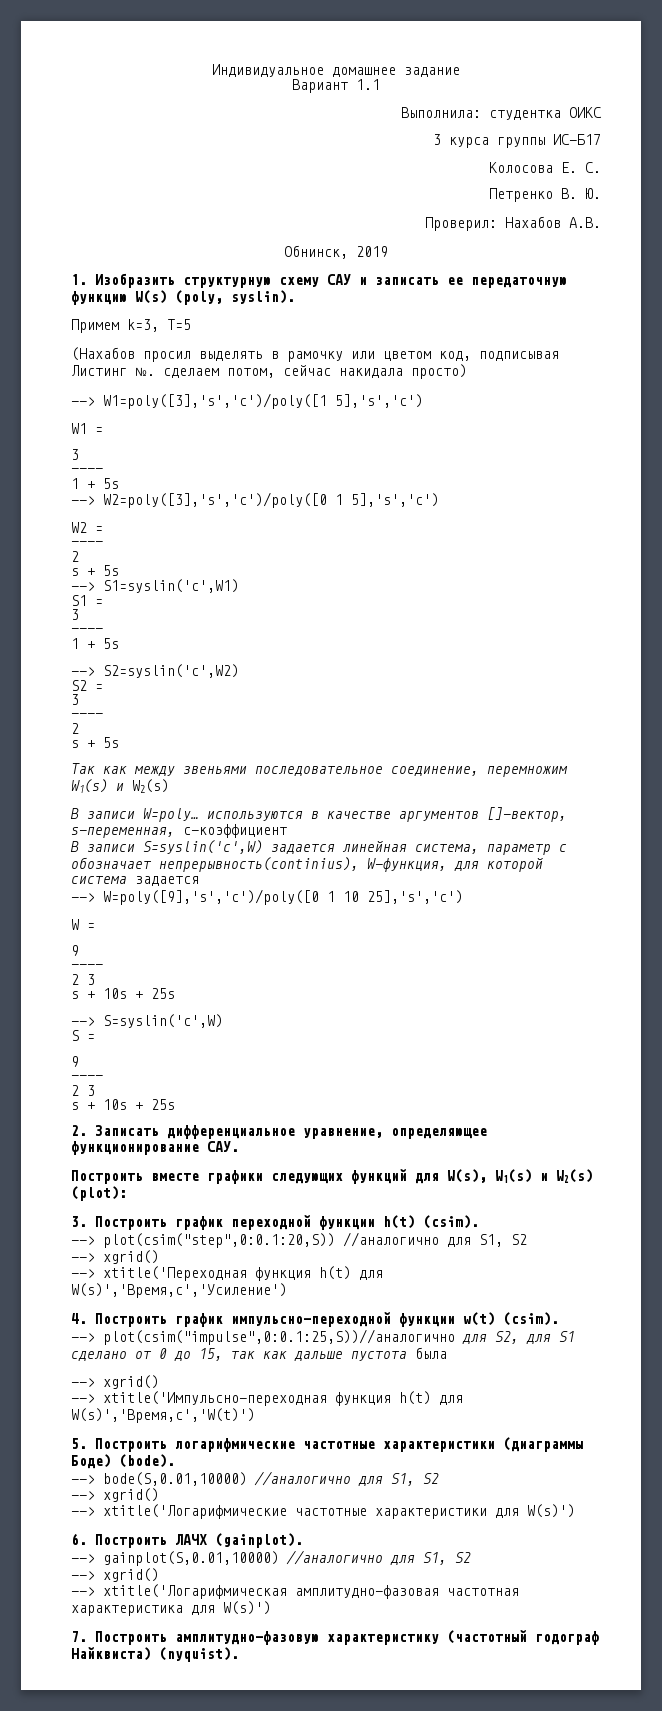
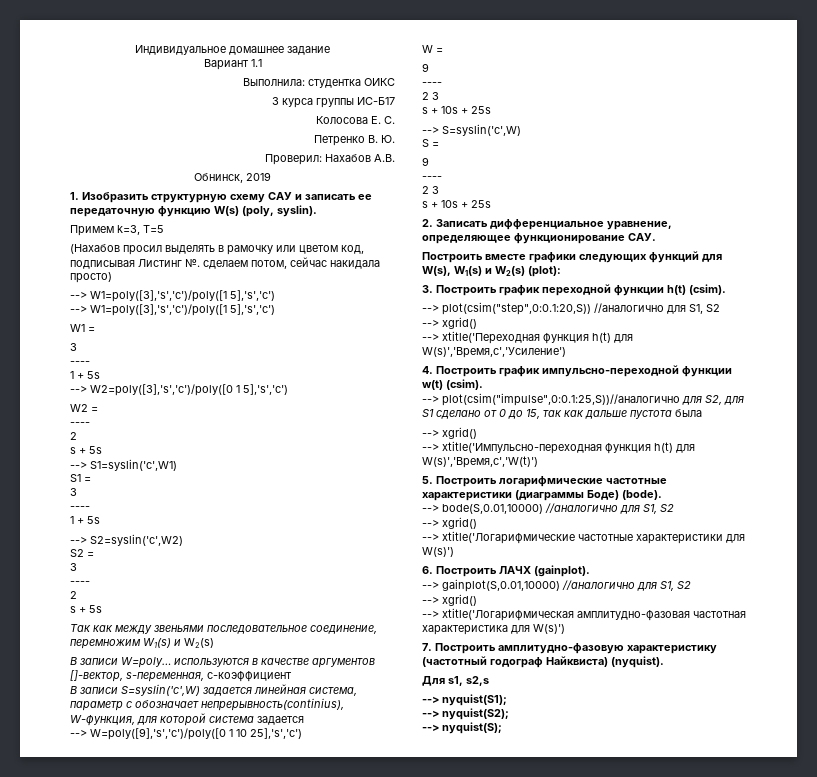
  (Нахабов просил выделять в рамочку или цветом код, подписывая Листинг №. сделаем потом, сейчас накидала просто)
+ --> W1=poly([3],'s','c')/poly([1 5],'s','c')
+ Для s1, s2,s
+ --> nyquist(S1);
+ --> nyquist(S2);
+ --> nyquist(S);

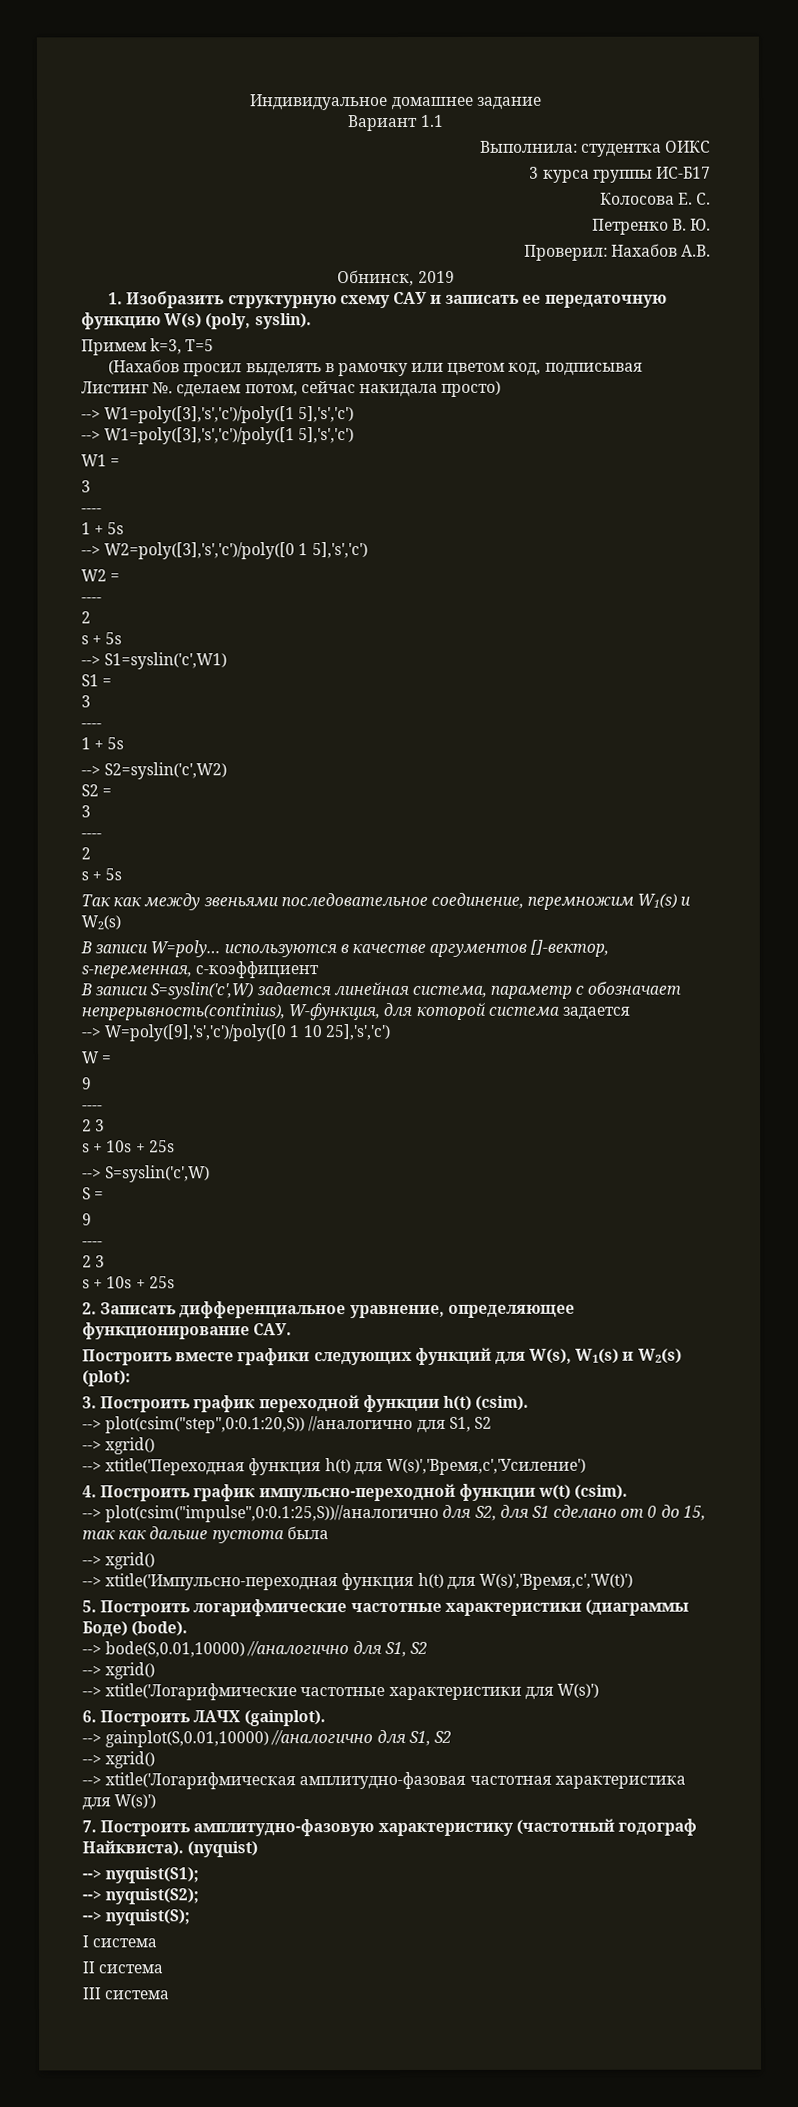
- 7. Построить амплитудно-фазовую характеристику (частотный годограф Найквиста) (nyquist).
- Для s1, s2,s
+ 7. Построить амплитудно-фазовую характеристику (частотный годограф Найквиста). (nyquist)
+ I система
+ II система
+ III система

